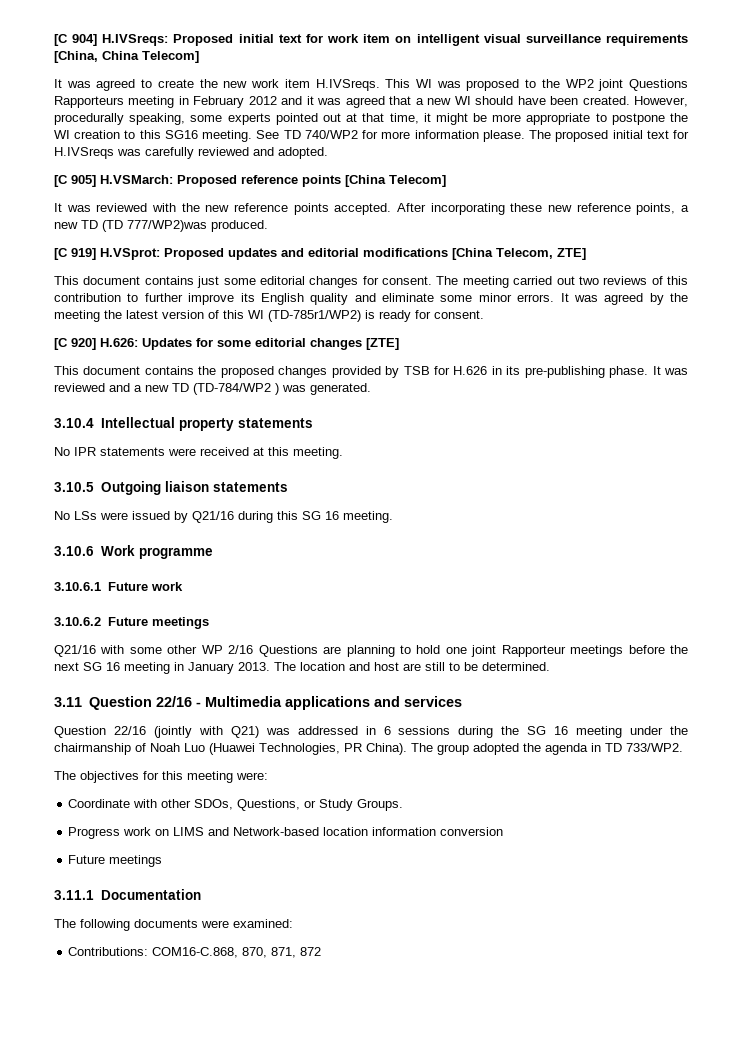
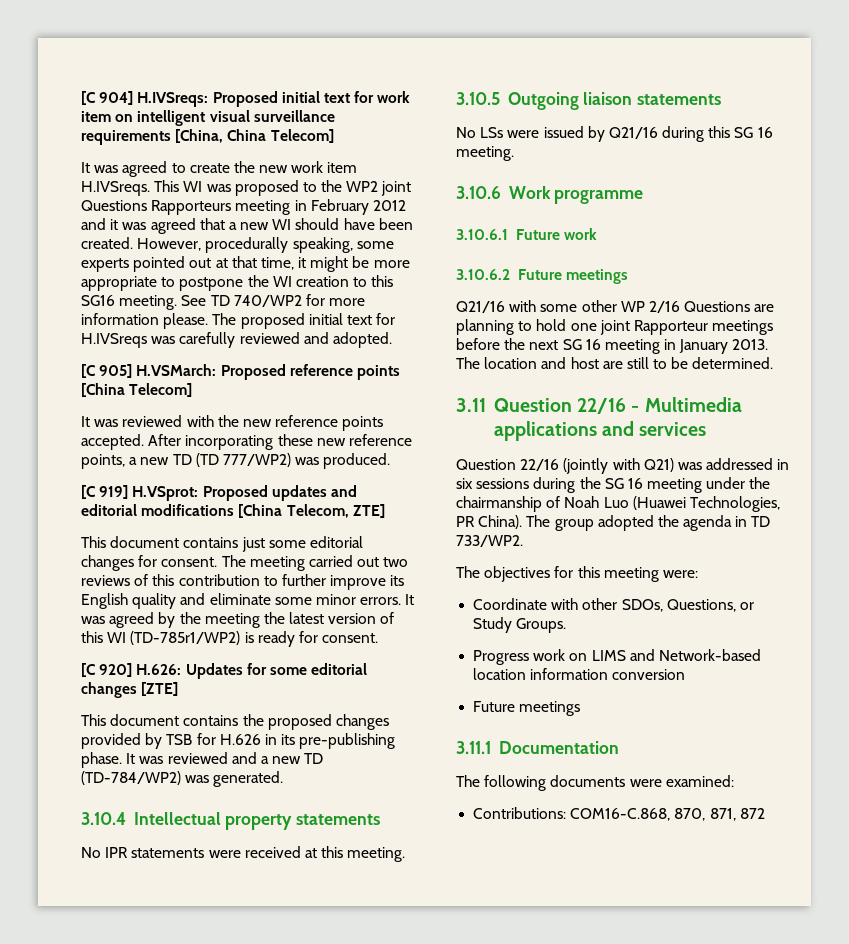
- After incorporating these new reference points, a new TD (TD 777/WP2)was produced.
+ After incorporating these new reference points, a new TD (TD 777/WP2) was produced.
- It was reviewed and a new TD (TD-784/WP2 ) was generated.
+ It was reviewed and a new TD (TD-784/WP2) was generated.
- Question 22/16 (jointly with Q21) was addressed in 6 sessions during the SG 16 meeting under the chairmanship of Noah Luo (Huawei Technologies, PR China).
+ Question 22/16 (jointly with Q21) was addressed in six sessions during the SG 16 meeting under the chairmanship of Noah Luo (Huawei Technologies, PR China).

